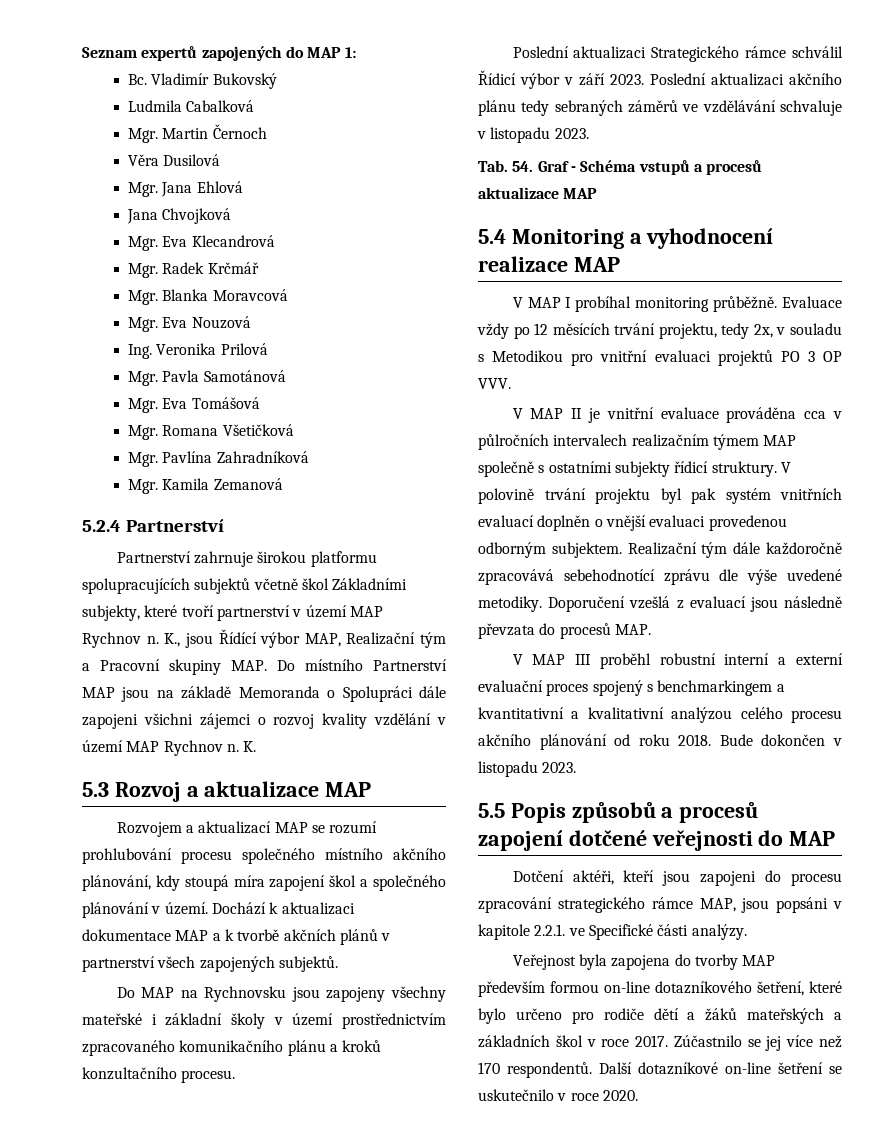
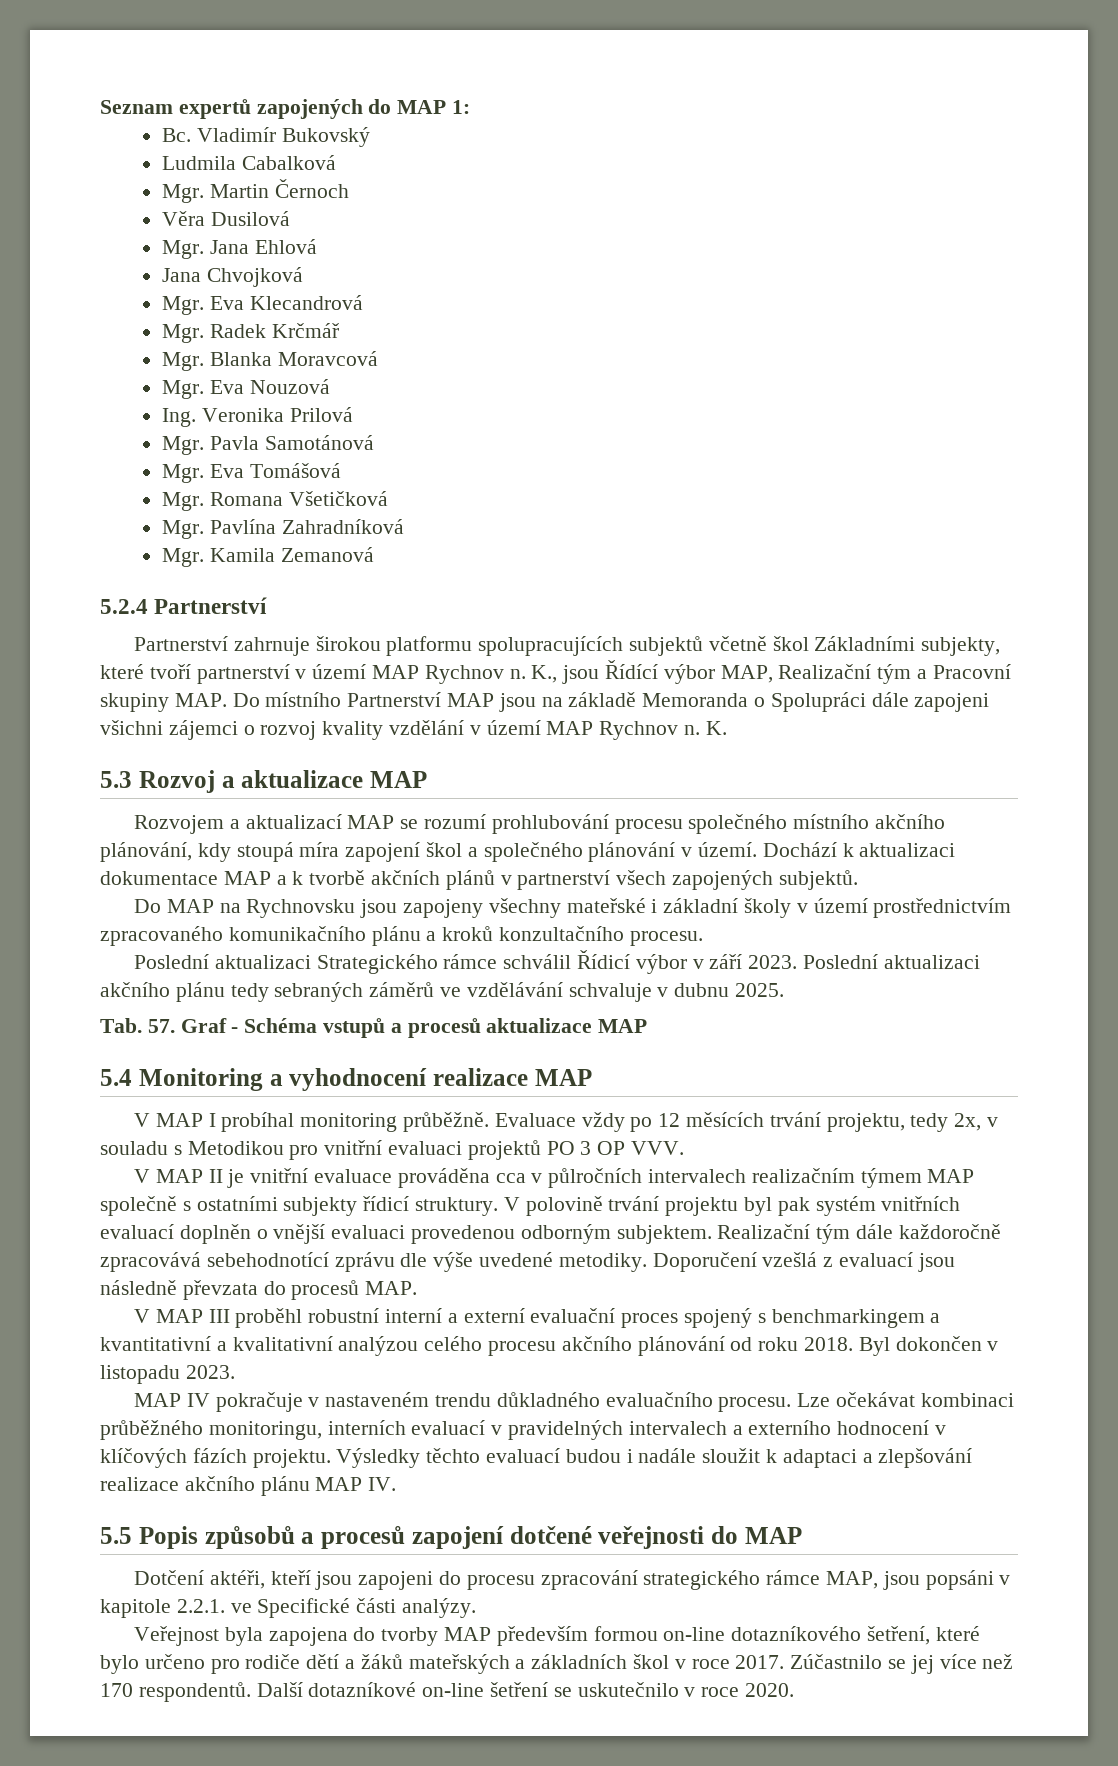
- Poslední aktualizaci akčního plánu tedy sebraných záměrů ve vzdělávání schvaluje v listopadu 2023.
+ Poslední aktualizaci akčního plánu tedy sebraných záměrů ve vzdělávání schvaluje v dubnu 2025.
- Tab. 54. Graf - Schéma vstupů a procesů aktualizace MAP
+ Tab. 57. Graf - Schéma vstupů a procesů aktualizace MAP
- Bude dokončen v listopadu 2023.
+ Byl dokončen v listopadu 2023.
+ MAP IV pokračuje v nastaveném trendu důkladného evaluačního procesu. Lze očekávat kombinaci průběžného monitoringu, interních evaluací v pravidelných intervalech a externího hodnocení v klíčových fázích projektu. Výsledky těchto evaluací budou i nadále sloužit k adaptaci a zlepšování realizace akčního plánu MAP IV.

